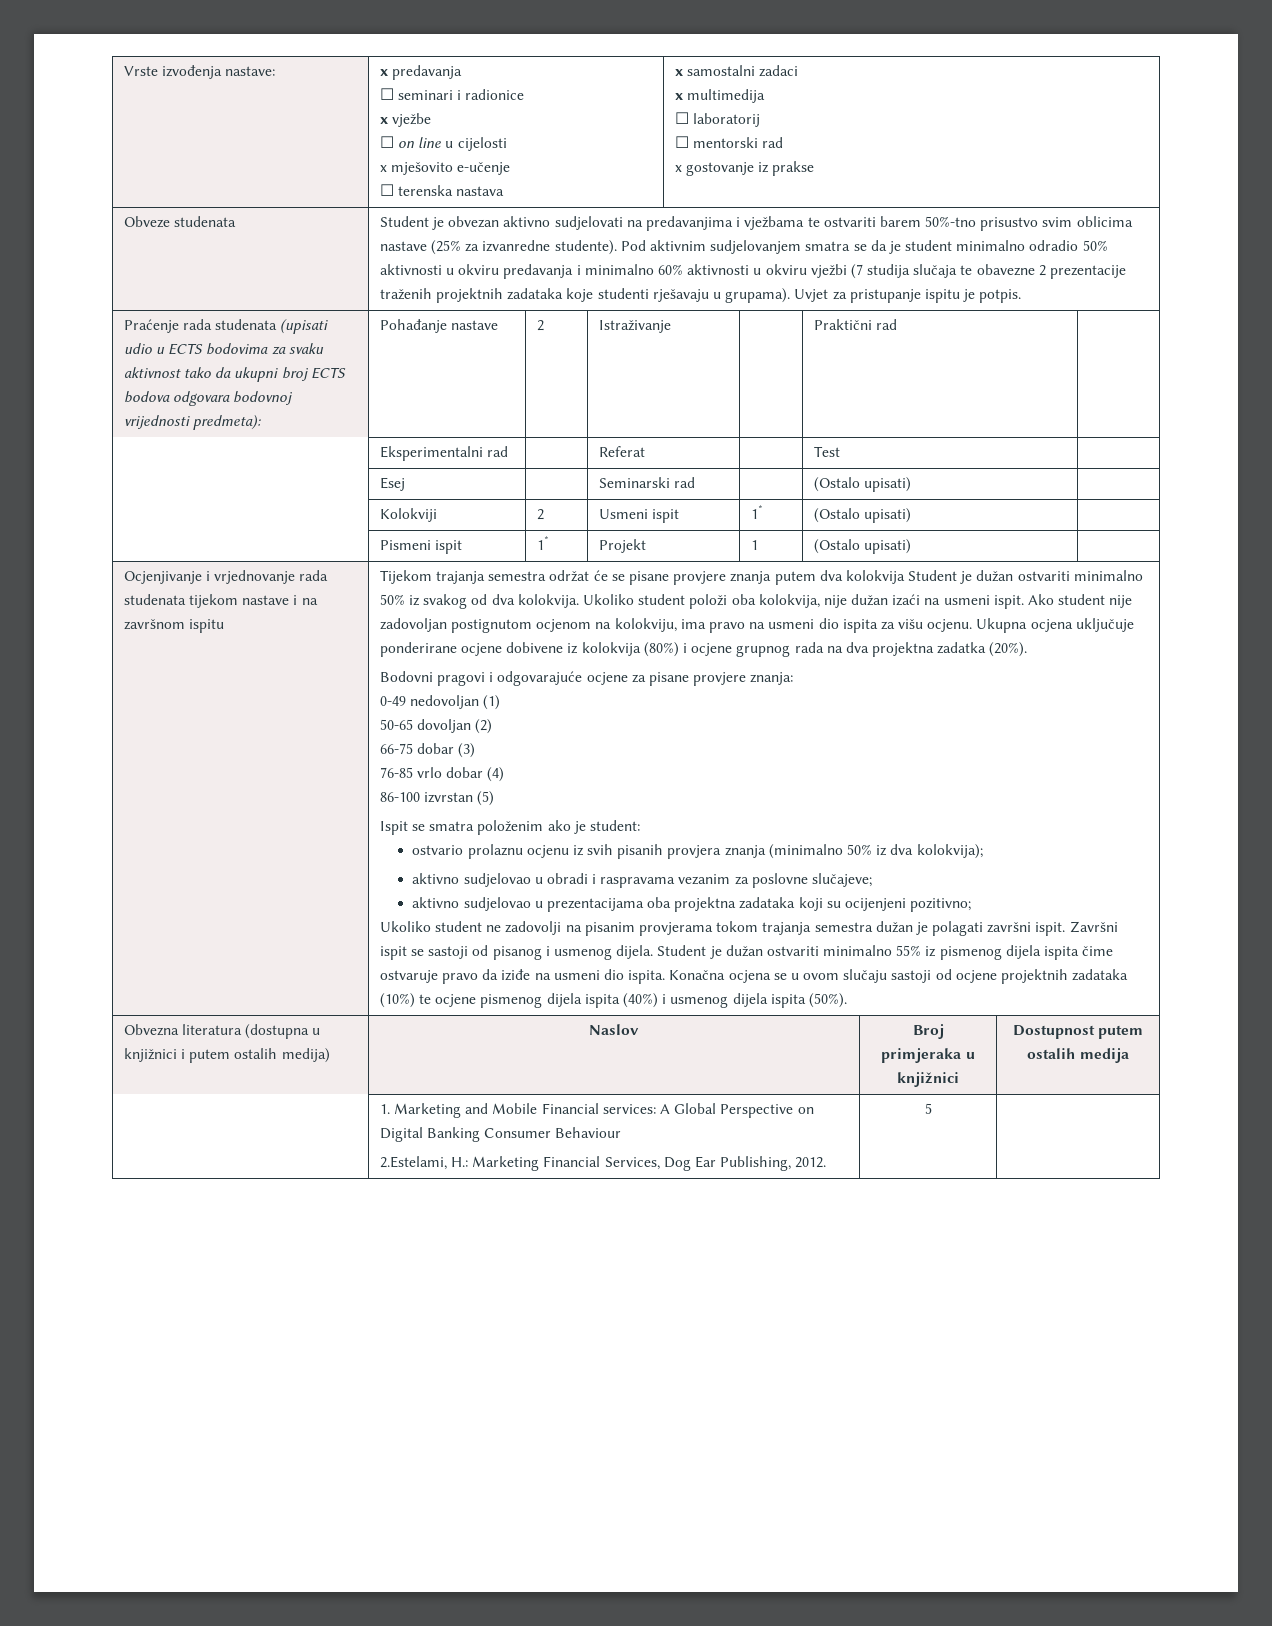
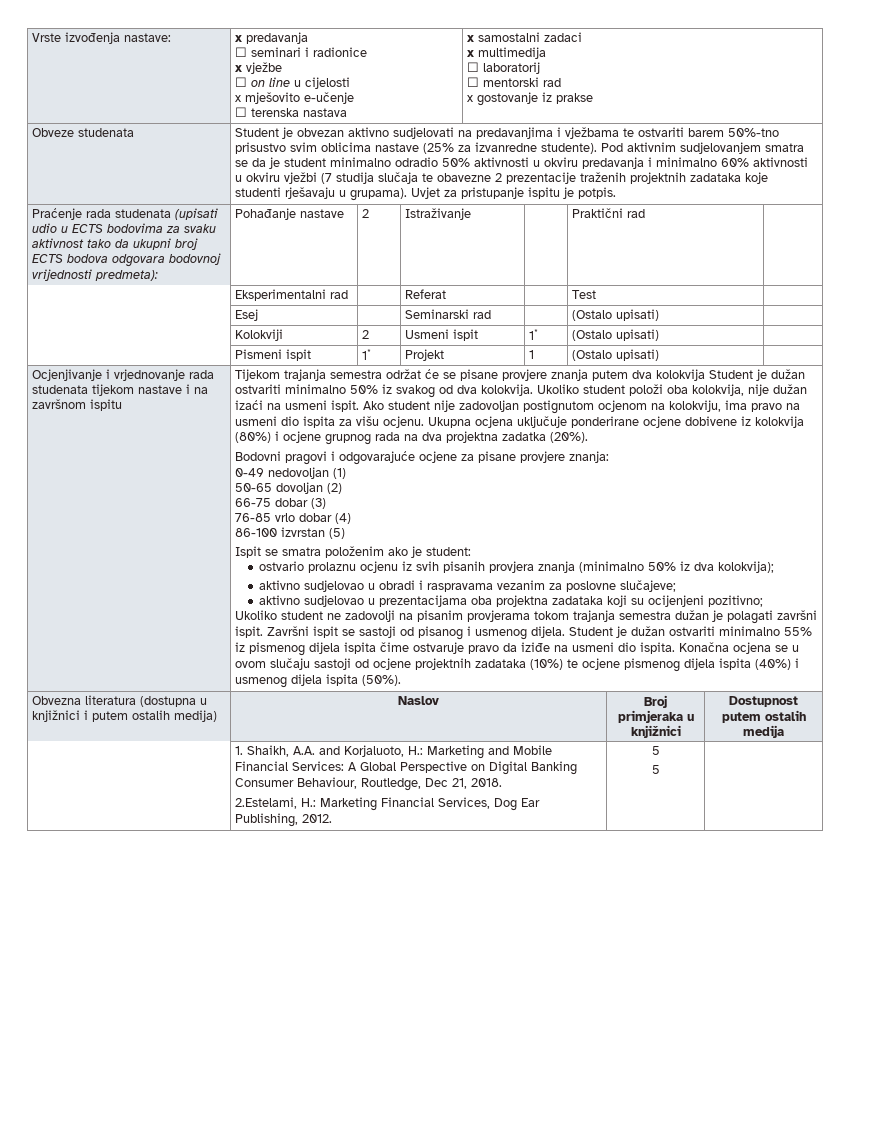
- | 1. Marketing and Mobile Financial services: A Global Perspective on Digital Banking Consumer Behaviour
- 2.Estelami, H.: Marketing Financial Services, Dog Ear Publishing, 2012. | 5 |
+ | 1. Shaikh, A.A. and Korjaluoto, H.: Marketing and Mobile Financial Services: A Global Perspective on Digital Banking Consumer Behaviour, Routledge, Dec 21, 2018.
+ 2.Estelami, H.: Marketing Financial Services, Dog Ear Publishing, 2012. | 5
+ 5 |

